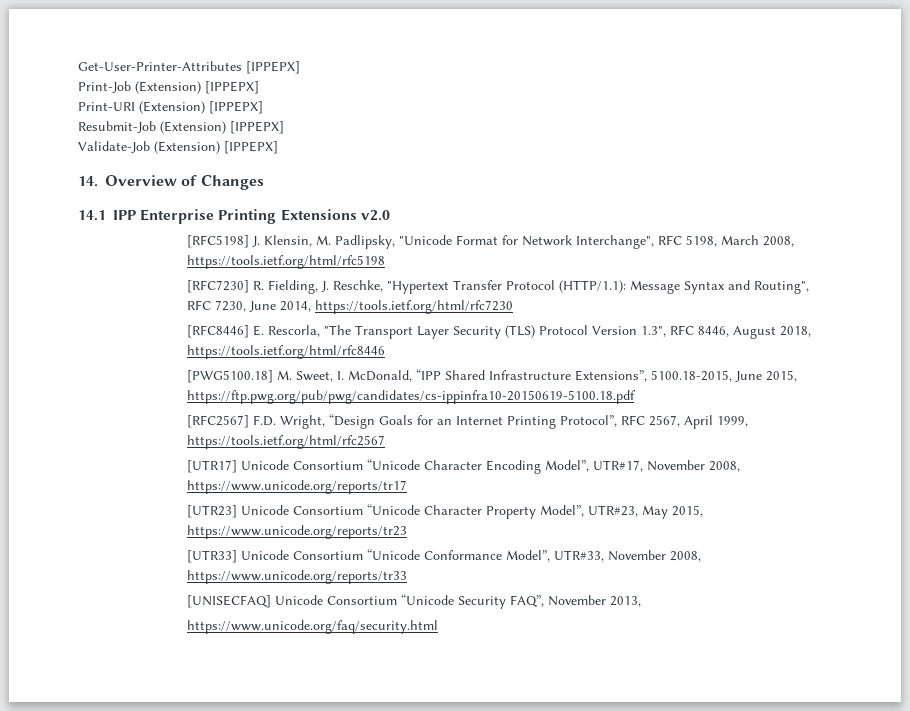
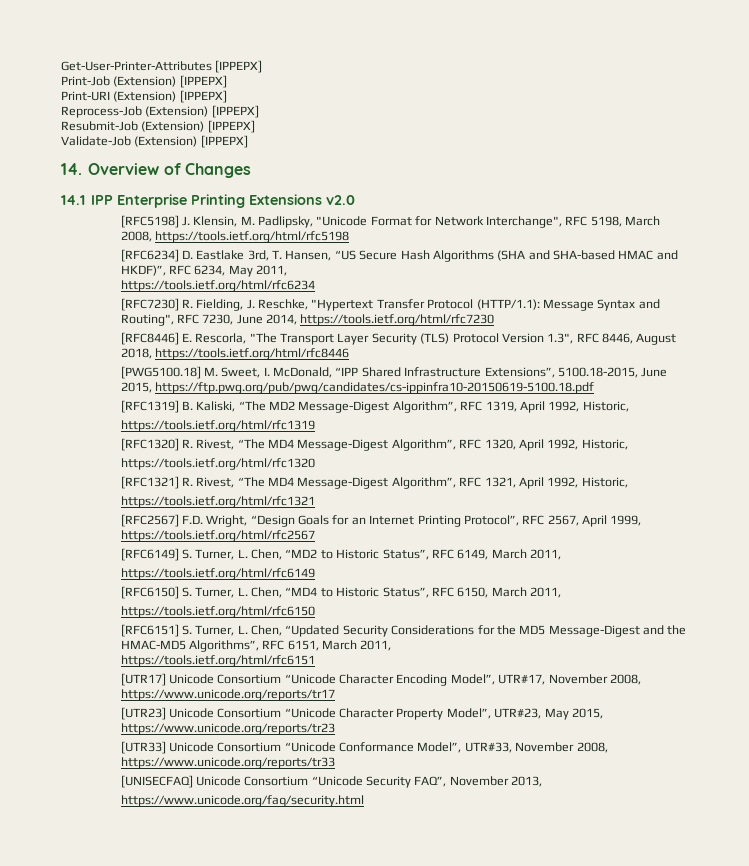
+ Reprocess-Job (Extension) [IPPEPX]
+ [RFC6234] D. Eastlake 3rd, T. Hansen, “US Secure Hash Algorithms (SHA and SHA-based HMAC and HKDF)”, RFC 6234, May 2011,
+ https://tools.ietf.org/html/rfc6234
+ [RFC1319] B. Kaliski, “The MD2 Message-Digest Algorithm”, RFC 1319, April 1992, Historic,
+ https://tools.ietf.org/html/rfc1319
+ [RFC1320] R. Rivest, “The MD4 Message-Digest Algorithm”, RFC 1320, April 1992, Historic,
+ https://tools.ietf.org/html/rfc1320
+ [RFC1321] R. Rivest, “The MD4 Message-Digest Algorithm”, RFC 1321, April 1992, Historic,
+ https://tools.ietf.org/html/rfc1321
+ [RFC6149] S. Turner, L. Chen, “MD2 to Historic Status”, RFC 6149, March 2011,
+ https://tools.ietf.org/html/rfc6149
+ [RFC6150] S. Turner, L. Chen, “MD4 to Historic Status”, RFC 6150, March 2011,
+ https://tools.ietf.org/html/rfc6150
+ [RFC6151] S. Turner, L. Chen, “Updated Security Considerations for the MD5 Message-Digest and the HMAC-MD5 Algorithms”, RFC 6151, March 2011,
+ https://tools.ietf.org/html/rfc6151

